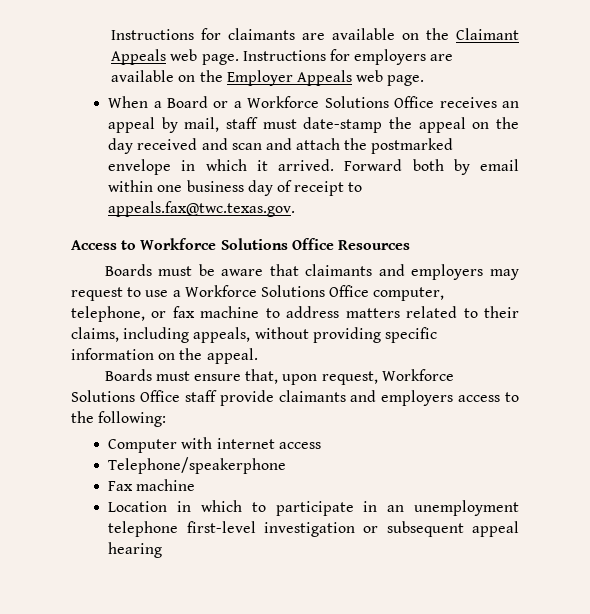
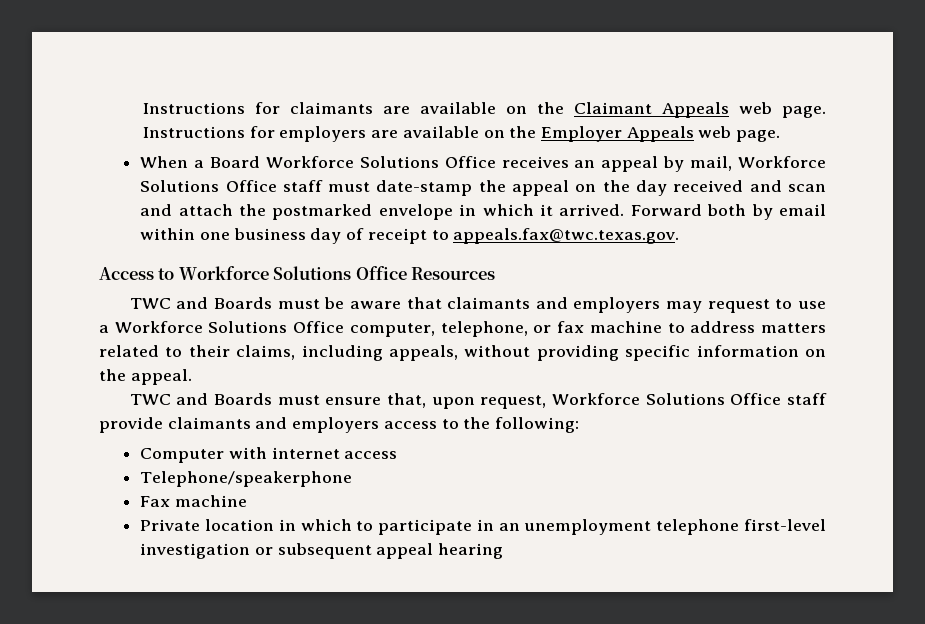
- When a Board or a Workforce Solutions Office receives an appeal by mail, staff must date-stamp the appeal on the day received and scan and attach the postmarked envelope in which it arrived.
+ When a Board Workforce Solutions Office receives an appeal by mail, Workforce Solutions Office staff must date-stamp the appeal on the day received and scan and attach the postmarked envelope in which it arrived.
- Boards must be aware that claimants and employers may request to use a Workforce Solutions Office computer, telephone, or fax machine to address matters related to their claims, including appeals, without providing specific information on the appeal.
+ TWC and Boards must be aware that claimants and employers may request to use a Workforce Solutions Office computer, telephone, or fax machine to address matters related to their claims, including appeals, without providing specific information on the appeal.
- Boards must ensure that, upon request, Workforce Solutions Office staff provide claimants and employers access to the following:
+ TWC and Boards must ensure that, upon request, Workforce Solutions Office staff provide claimants and employers access to the following:
- Location in which to participate in an unemployment telephone first-level investigation or subsequent appeal hearing
+ Private location in which to participate in an unemployment telephone first-level investigation or subsequent appeal hearing

